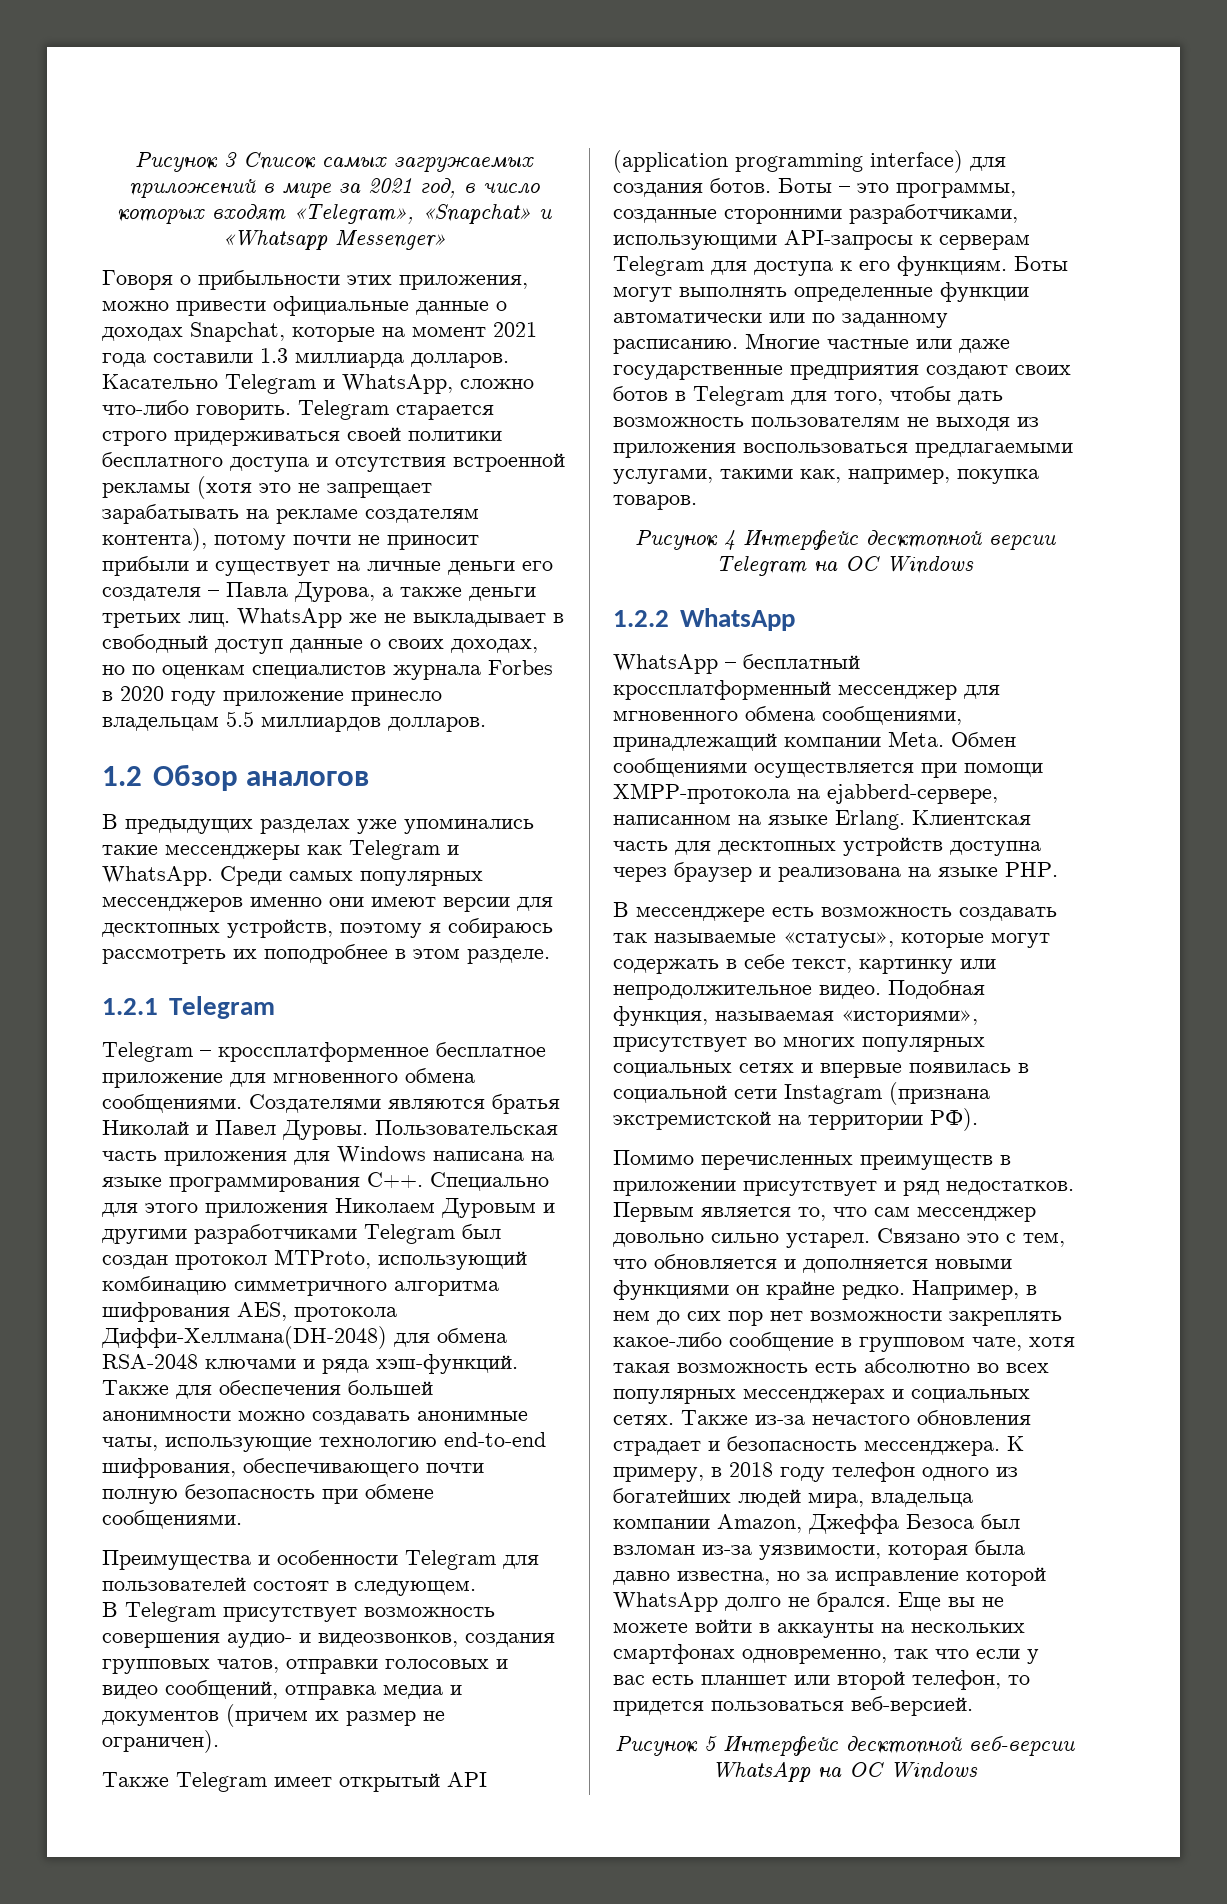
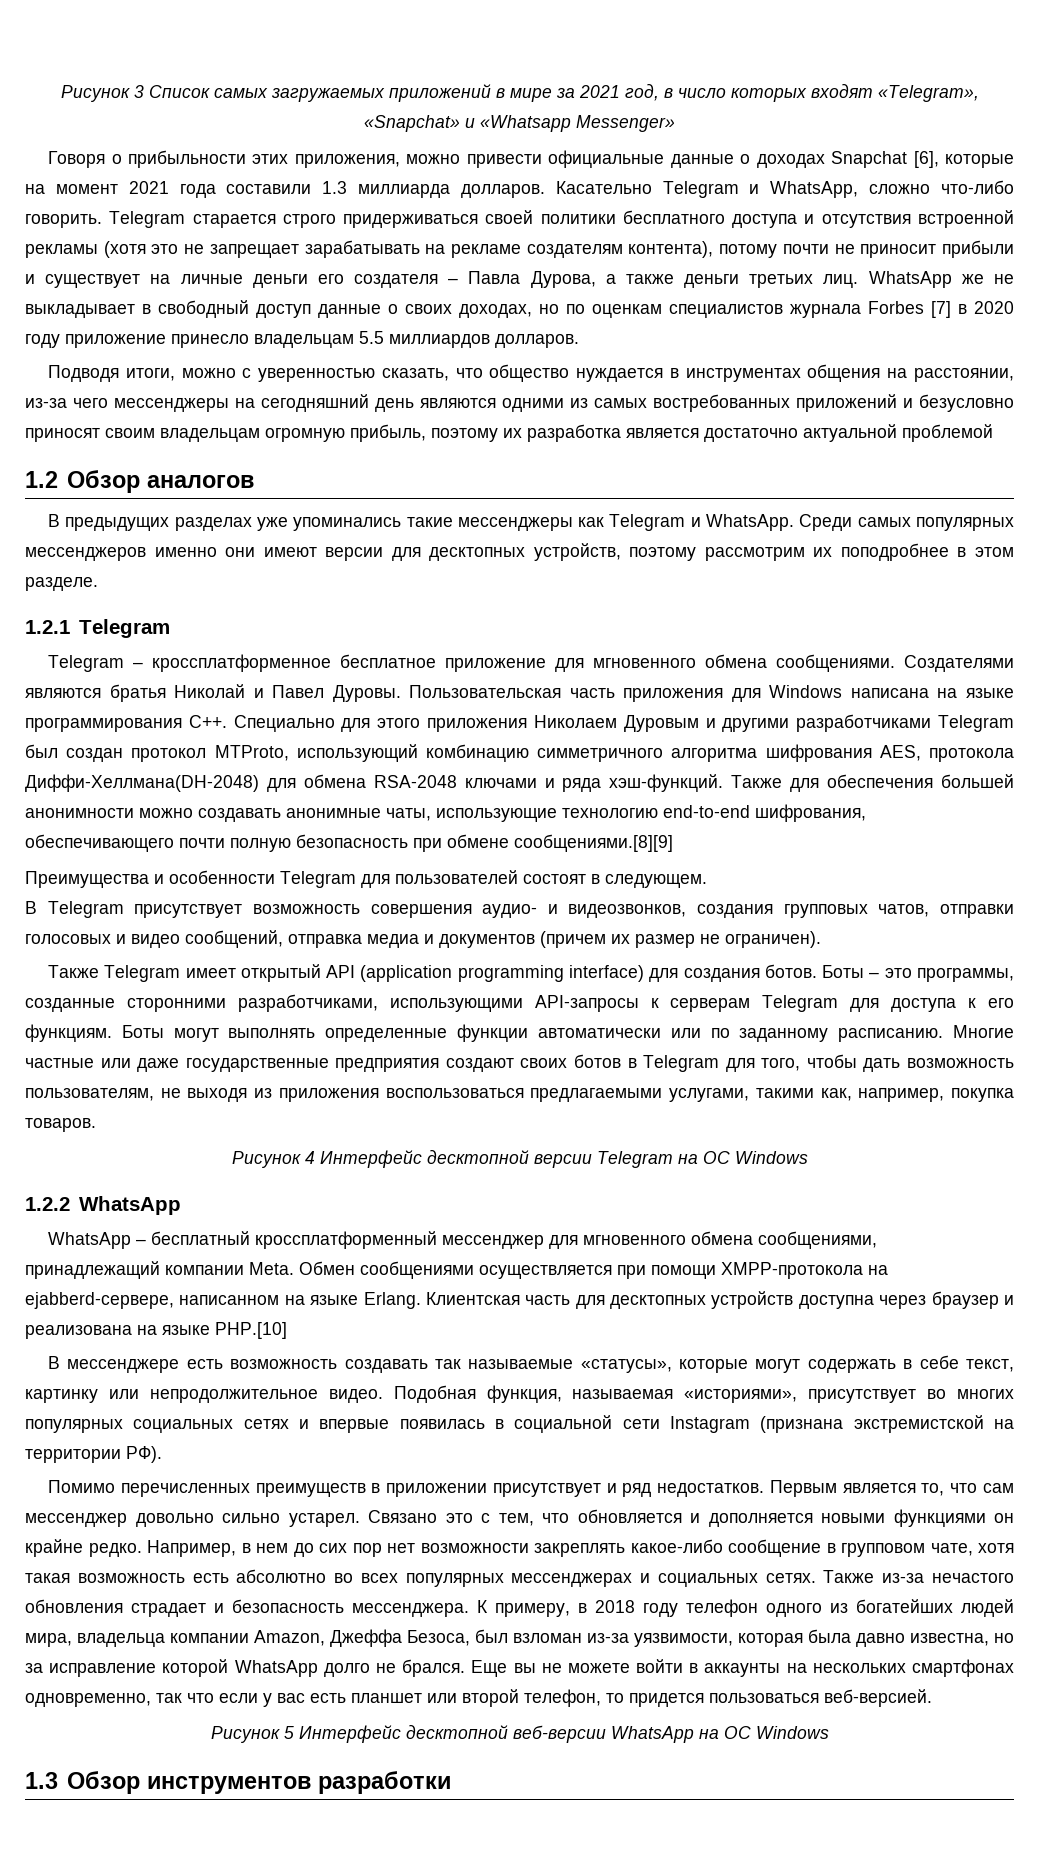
- Говоря о прибыльности этих приложения, можно привести официальные данные о доходах Snapchat, которые на момент 2021 года составили 1.3 миллиарда долларов.
+ Говоря о прибыльности этих приложения, можно привести официальные данные о доходах Snapchat [6], которые на момент 2021 года составили 1.3 миллиарда долларов.
- WhatsApp же не выкладывает в свободный доступ данные о своих доходах, но по оценкам специалистов журнала Forbes в 2020 году приложение принесло владельцам 5.5 миллиардов долларов.
+ WhatsApp же не выкладывает в свободный доступ данные о своих доходах, но по оценкам специалистов журнала Forbes [7] в 2020 году приложение принесло владельцам 5.5 миллиардов долларов.
+ Подводя итоги, можно с уверенностью сказать, что общество нуждается в инструментах общения на расстоянии, из-за чего мессенджеры на сегодняшний день являются одними из самых востребованных приложений и безусловно приносят своим владельцам огромную прибыль, поэтому их разработка является достаточно актуальной проблемой
- Среди самых популярных мессенджеров именно они имеют версии для десктопных устройств, поэтому я собираюсь рассмотреть их поподробнее в этом разделе.
+ Среди самых популярных мессенджеров именно они имеют версии для десктопных устройств, поэтому рассмотрим их поподробнее в этом разделе.
- Также для обеспечения большей анонимности можно создавать анонимные чаты, использующие технологию end-to-end шифрования, обеспечивающего почти полную безопасность при обмене сообщениями.
+ Также для обеспечения большей анонимности можно создавать анонимные чаты, использующие технологию end-to-end шифрования, обеспечивающего почти полную безопасность при обмене сообщениями.[8][9]
- Многие частные или даже государственные предприятия создают своих ботов в Telegram для того, чтобы дать возможность пользователям не выходя из приложения воспользоваться предлагаемыми услугами, такими как, например, покупка товаров.
+ Многие частные или даже государственные предприятия создают своих ботов в Telegram для того, чтобы дать возможность пользователям, не выходя из приложения воспользоваться предлагаемыми услугами, такими как, например, покупка товаров.
- Клиентская часть для десктопных устройств доступна через браузер и реализована на языке PHP.
+ Клиентская часть для десктопных устройств доступна через браузер и реализована на языке PHP.[10]
- К примеру, в 2018 году телефон одного из богатейших людей мира, владельца компании Amazon, Джеффа Безоса был взломан из-за уязвимости, которая была давно известна, но за исправление которой WhatsApp долго не брался.
+ К примеру, в 2018 году телефон одного из богатейших людей мира, владельца компании Amazon, Джеффа Безоса, был взломан из-за уязвимости, которая была давно известна, но за исправление которой WhatsApp долго не брался.
+ 1.3 Обзор инструментов разработки

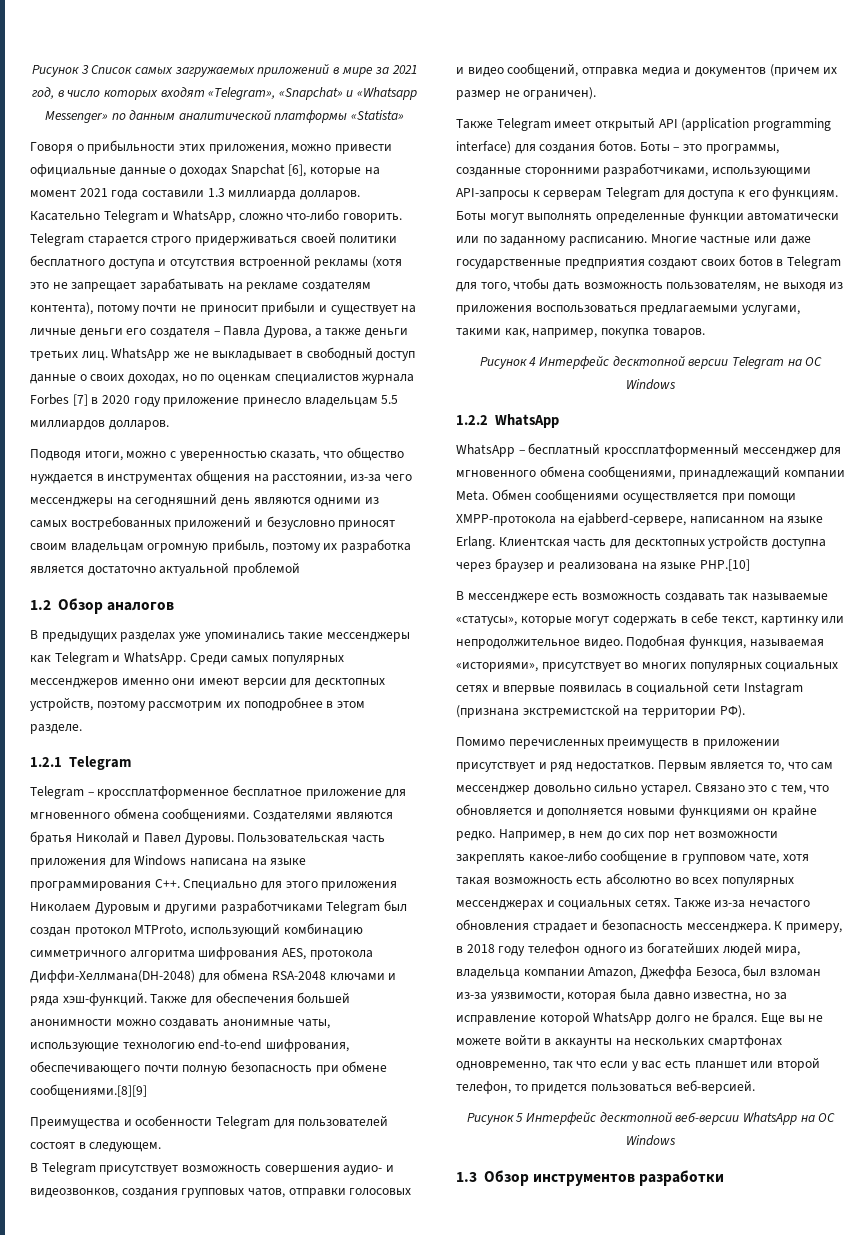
- Рисунок 3 Список самых загружаемых приложений в мире за 2021 год, в число которых входят «Telegram», «Snapchat» и «Whatsapp Messenger»
+ Рисунок 3 Список самых загружаемых приложений в мире за 2021 год, в число которых входят «Telegram», «Snapchat» и «Whatsapp Messenger» по данным аналитической платформы «Statista»

